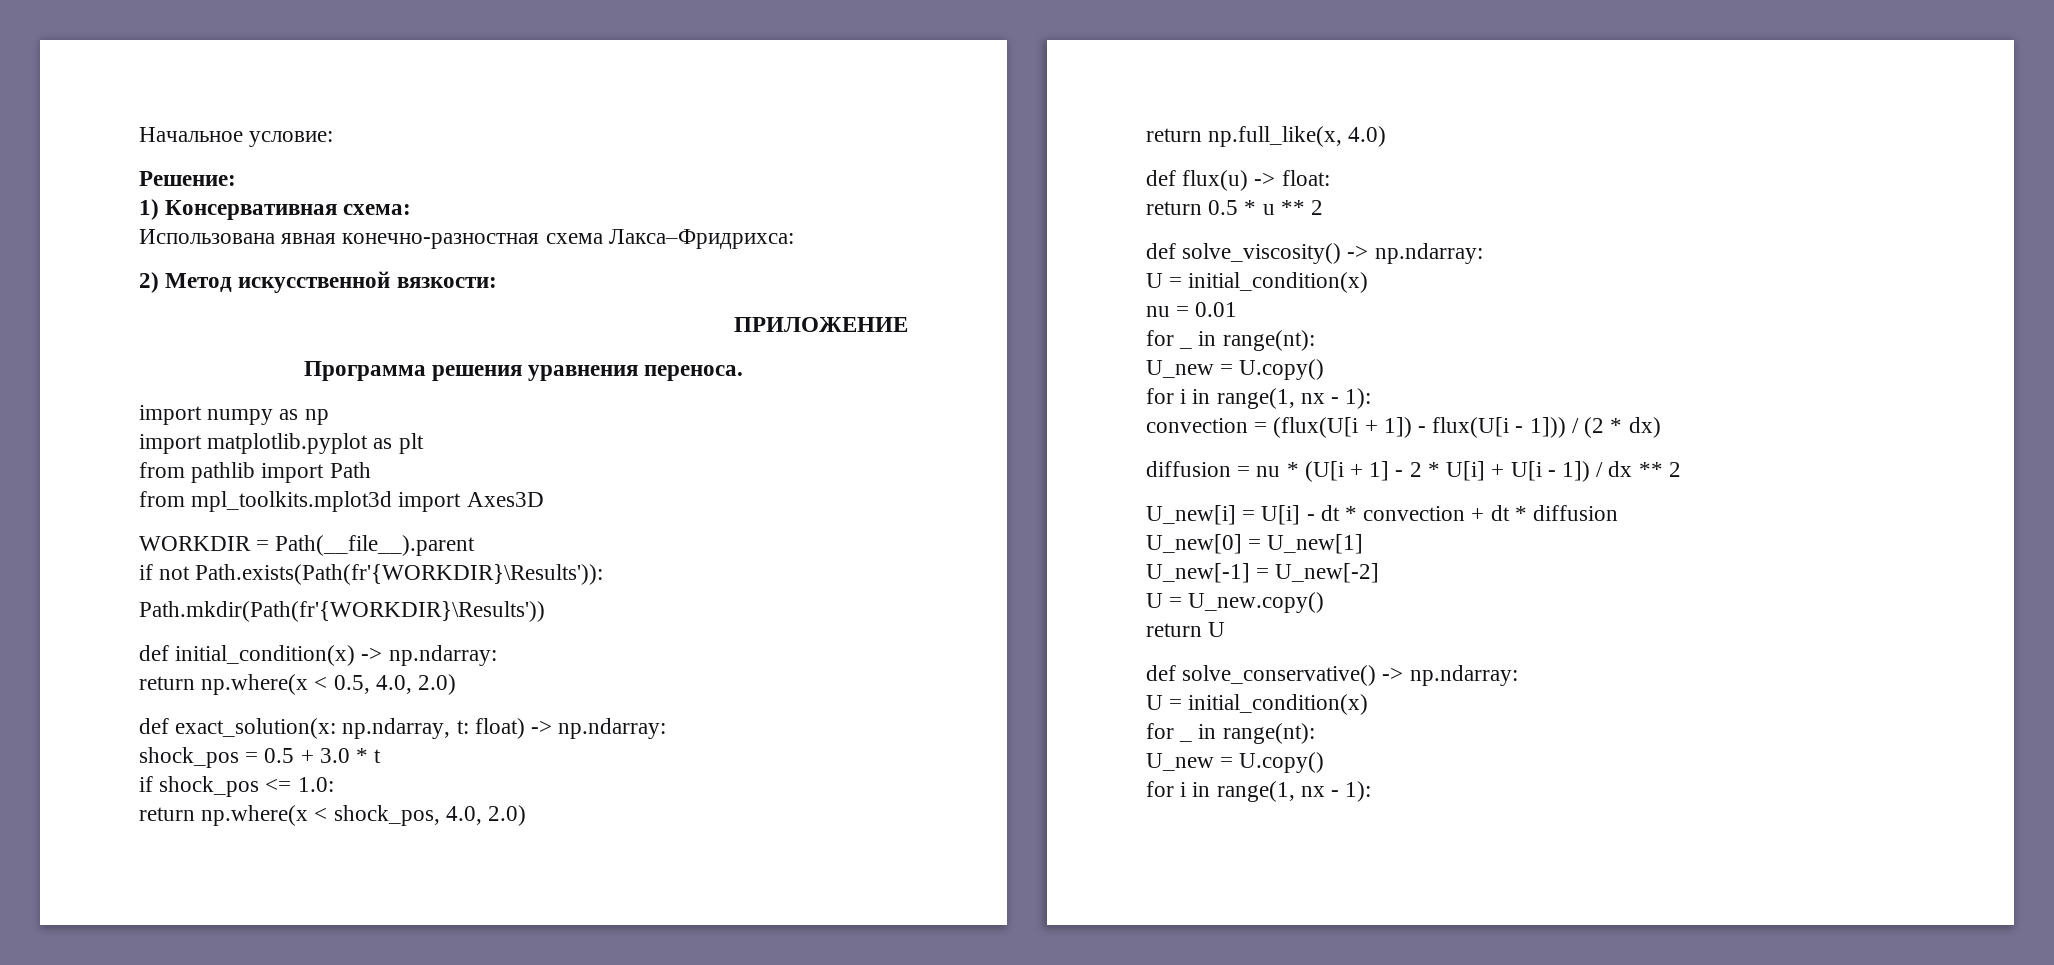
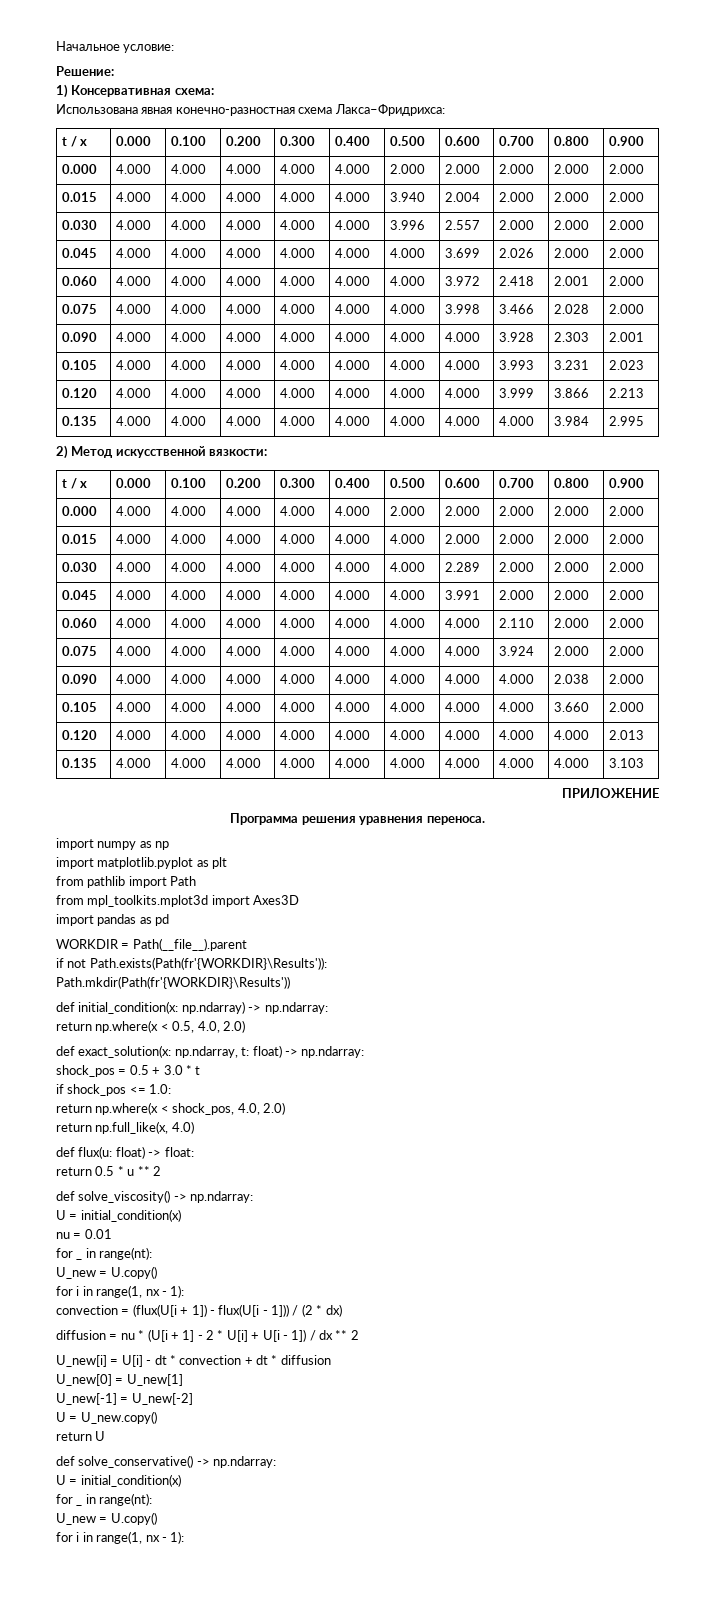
  Использована явная конечно-разностная схема Лакса–Фридрихса:
+ t / x | 0.000 | 0.100 | 0.200 | 0.300 | 0.400 | 0.500 | 0.600 | 0.700 | 0.800 | 0.900
+ 0.000 | 4.000 | 4.000 | 4.000 | 4.000 | 4.000 | 2.000 | 2.000 | 2.000 | 2.000 | 2.000
+ 0.015 | 4.000 | 4.000 | 4.000 | 4.000 | 4.000 | 3.940 | 2.004 | 2.000 | 2.000 | 2.000
+ 0.030 | 4.000 | 4.000 | 4.000 | 4.000 | 4.000 | 3.996 | 2.557 | 2.000 | 2.000 | 2.000
+ 0.045 | 4.000 | 4.000 | 4.000 | 4.000 | 4.000 | 4.000 | 3.699 | 2.026 | 2.000 | 2.000
+ 0.060 | 4.000 | 4.000 | 4.000 | 4.000 | 4.000 | 4.000 | 3.972 | 2.418 | 2.001 | 2.000
+ 0.075 | 4.000 | 4.000 | 4.000 | 4.000 | 4.000 | 4.000 | 3.998 | 3.466 | 2.028 | 2.000
+ 0.090 | 4.000 | 4.000 | 4.000 | 4.000 | 4.000 | 4.000 | 4.000 | 3.928 | 2.303 | 2.001
+ 0.105 | 4.000 | 4.000 | 4.000 | 4.000 | 4.000 | 4.000 | 4.000 | 3.993 | 3.231 | 2.023
+ 0.120 | 4.000 | 4.000 | 4.000 | 4.000 | 4.000 | 4.000 | 4.000 | 3.999 | 3.866 | 2.213
+ 0.135 | 4.000 | 4.000 | 4.000 | 4.000 | 4.000 | 4.000 | 4.000 | 4.000 | 3.984 | 2.995
  2) Метод искусственной вязкости:
+ t / x | 0.000 | 0.100 | 0.200 | 0.300 | 0.400 | 0.500 | 0.600 | 0.700 | 0.800 | 0.900
+ 0.000 | 4.000 | 4.000 | 4.000 | 4.000 | 4.000 | 2.000 | 2.000 | 2.000 | 2.000 | 2.000
+ 0.015 | 4.000 | 4.000 | 4.000 | 4.000 | 4.000 | 4.000 | 2.000 | 2.000 | 2.000 | 2.000
+ 0.030 | 4.000 | 4.000 | 4.000 | 4.000 | 4.000 | 4.000 | 2.289 | 2.000 | 2.000 | 2.000
+ 0.045 | 4.000 | 4.000 | 4.000 | 4.000 | 4.000 | 4.000 | 3.991 | 2.000 | 2.000 | 2.000
+ 0.060 | 4.000 | 4.000 | 4.000 | 4.000 | 4.000 | 4.000 | 4.000 | 2.110 | 2.000 | 2.000
+ 0.075 | 4.000 | 4.000 | 4.000 | 4.000 | 4.000 | 4.000 | 4.000 | 3.924 | 2.000 | 2.000
+ 0.090 | 4.000 | 4.000 | 4.000 | 4.000 | 4.000 | 4.000 | 4.000 | 4.000 | 2.038 | 2.000
+ 0.105 | 4.000 | 4.000 | 4.000 | 4.000 | 4.000 | 4.000 | 4.000 | 4.000 | 3.660 | 2.000
+ 0.120 | 4.000 | 4.000 | 4.000 | 4.000 | 4.000 | 4.000 | 4.000 | 4.000 | 4.000 | 2.013
+ 0.135 | 4.000 | 4.000 | 4.000 | 4.000 | 4.000 | 4.000 | 4.000 | 4.000 | 4.000 | 3.103
+ import pandas as pd
- def initial_condition(x) -> np.ndarray:
+ def initial_condition(x: np.ndarray) -> np.ndarray:
- def flux(u) -> float:
+ def flux(u: float) -> float:

